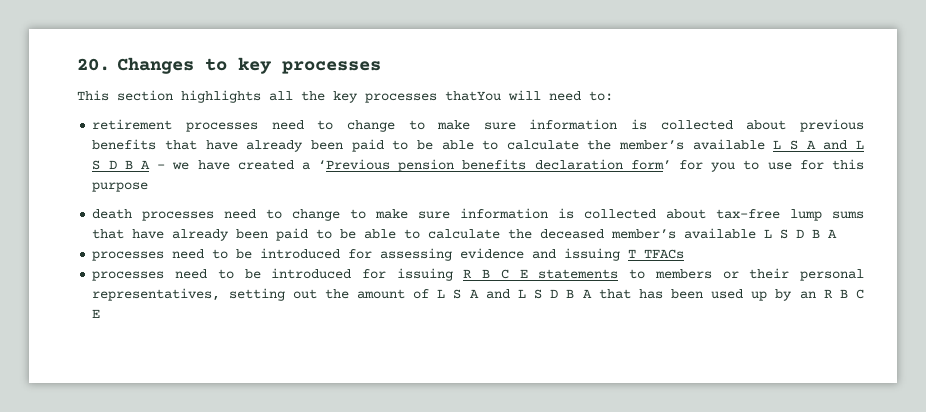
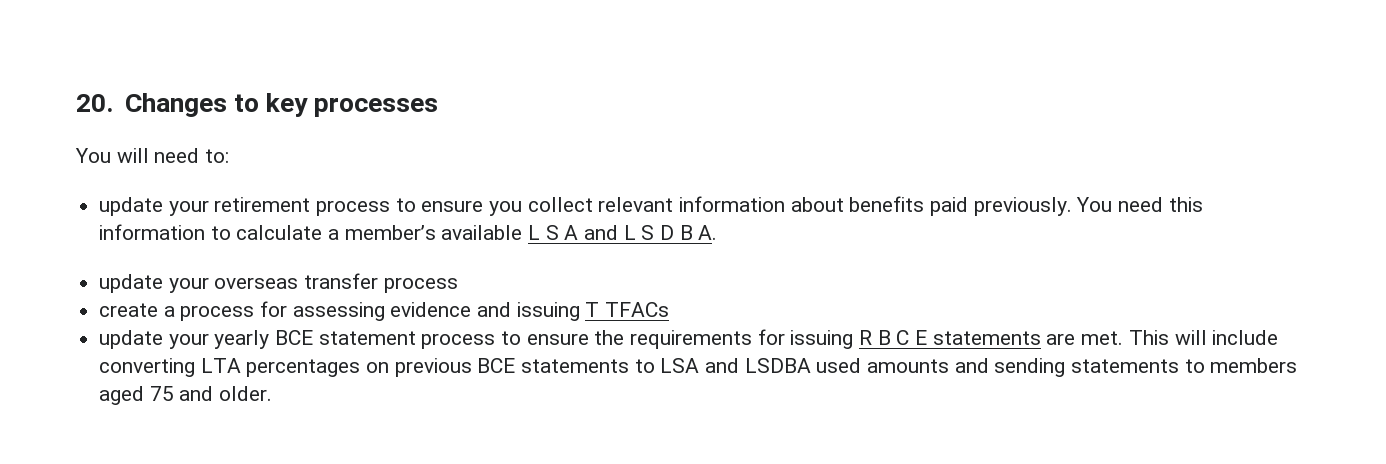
- This section highlights all the key processes thatYou will need to:
- retirement processes need to change to make sure information is collected about previous benefits that have already been paid to be able to calculate the member’s available L S A and L S D B A – we have created a ‘Previous pension benefits declaration form’ for you to use for this purpose
- death processes need to change to make sure information is collected about tax-free lump sums that have already been paid to be able to calculate the deceased member’s available L S D B A
- processes need to be introduced for assessing evidence and issuing T TFACs
+ You will need to:
+ update your retirement process to ensure you collect relevant information about benefits paid previously. You need this information to calculate a member’s available L S A and L S D B A.
+ update your overseas transfer process
+ create a process for assessing evidence and issuing T TFACs
- processes need to be introduced for issuing R B C E statements to members or their personal representatives, setting out the amount of L S A and L S D B A that has been used up by an R B C E
+ update your yearly BCE statement process to ensure the requirements for issuing R B C E statements are met. This will include converting LTA percentages on previous BCE statements to LSA and LSDBA used amounts and sending statements to members aged 75 and older.

